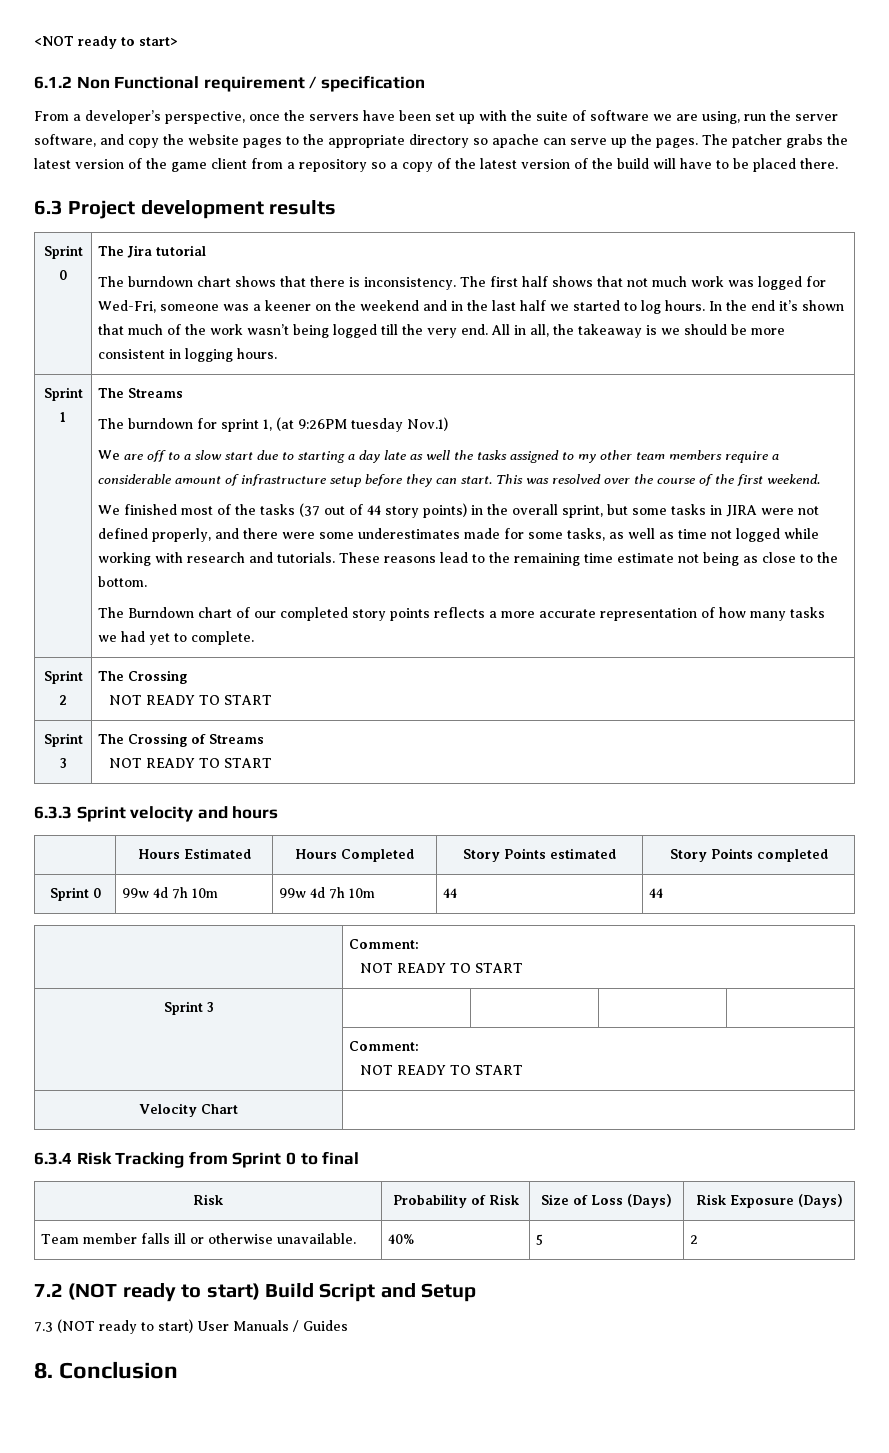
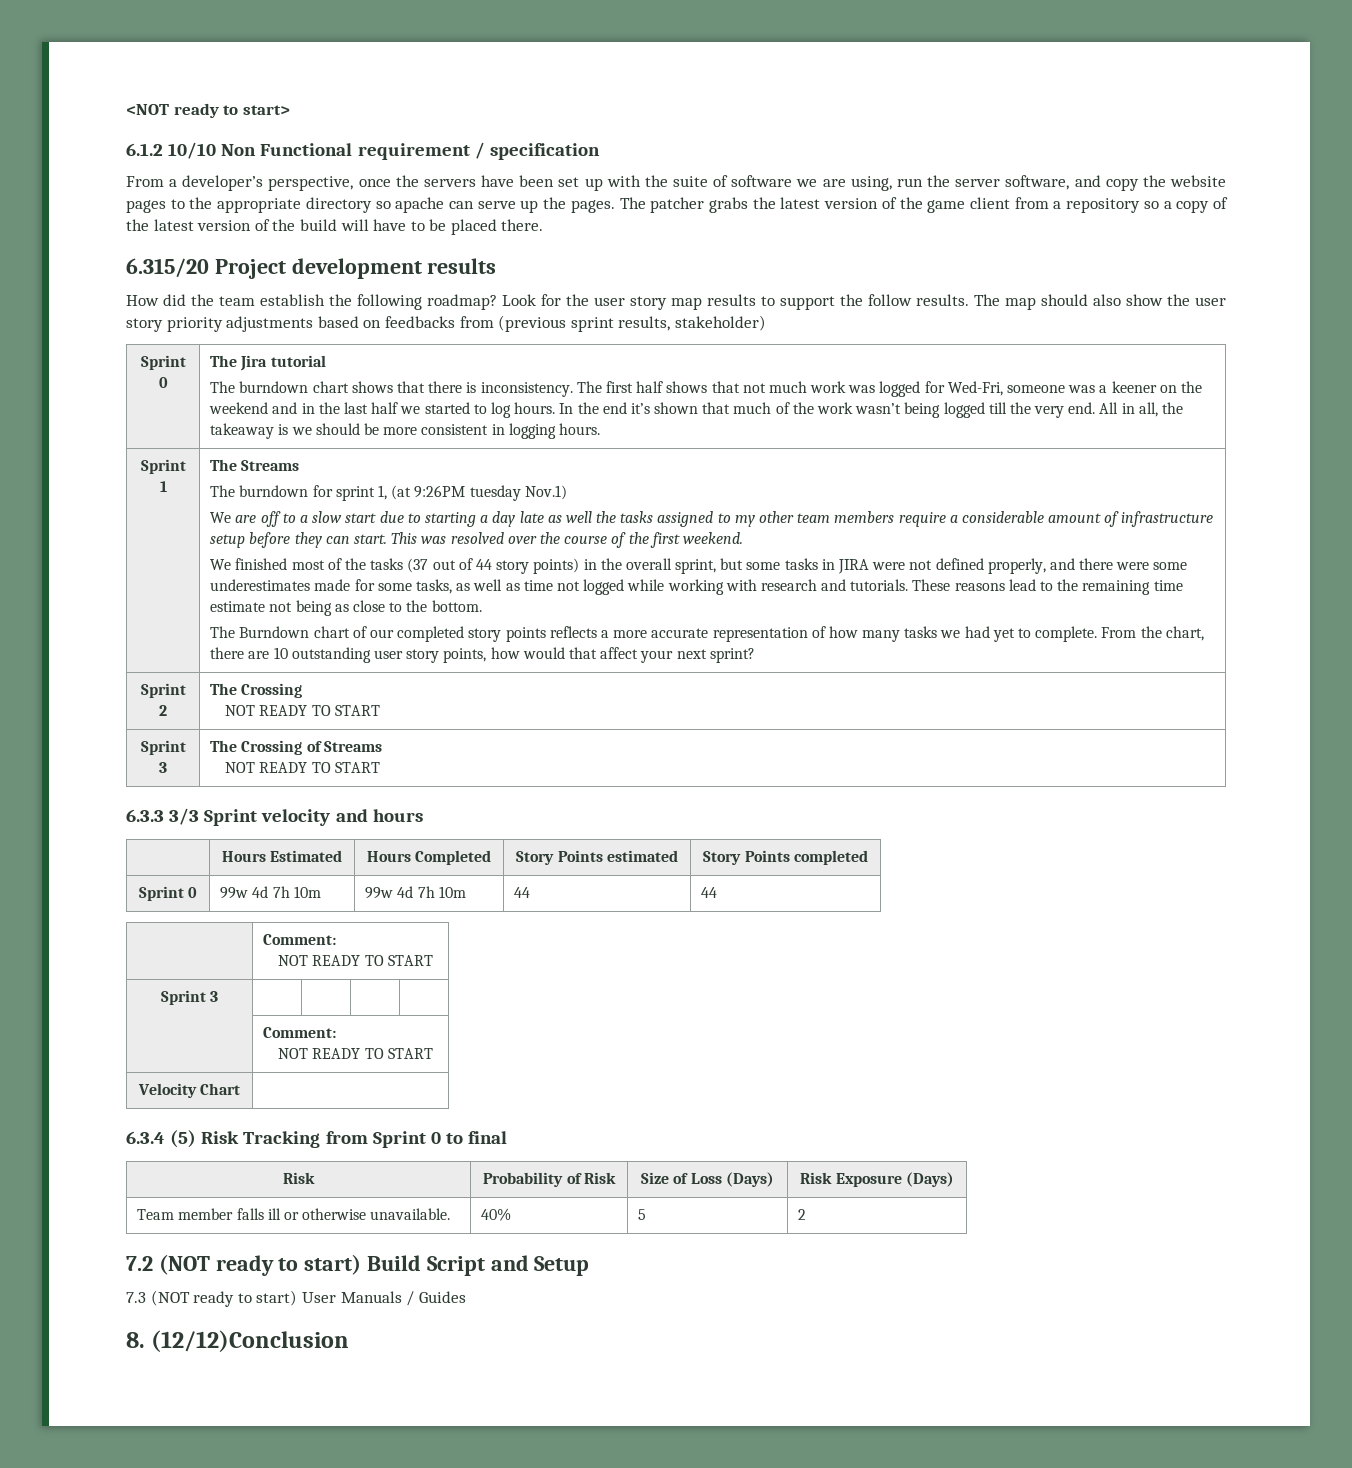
- 6.1.2 Non Functional requirement / specification
+ 6.1.2 10/10 Non Functional requirement / specification
- 6.3 Project development results
+ 6.315/20 Project development results
+ How did the team establish the following roadmap? Look for the user story map results to support the follow results. The map should also show the user story priority adjustments based on feedbacks from (previous sprint results, stakeholder)
+ From the chart, there are 10 outstanding user story points, how would that affect your next sprint?
- 6.3.3 Sprint velocity and hours
+ 6.3.3 3/3 Sprint velocity and hours
- 6.3.4 Risk Tracking from Sprint 0 to final
+ 6.3.4 (5) Risk Tracking from Sprint 0 to final
- 8. Conclusion
+ 8. (12/12)Conclusion

